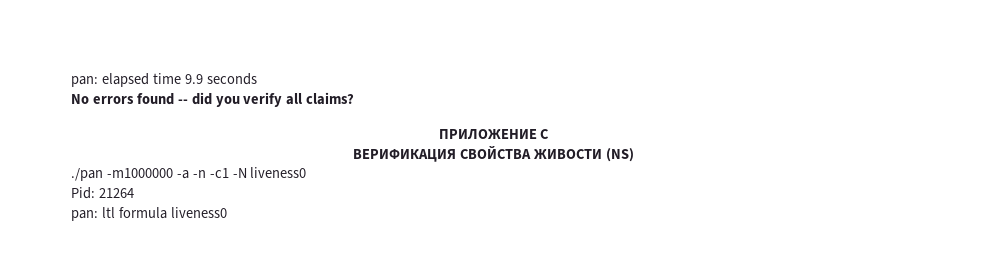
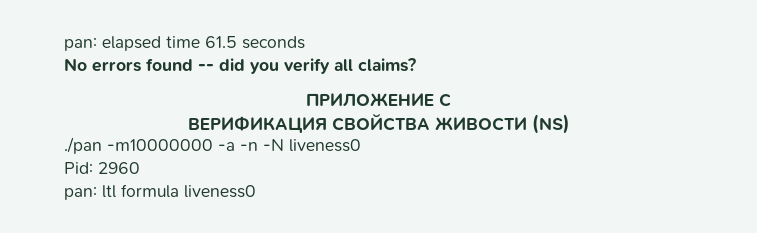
- pan: elapsed time 9.9 seconds
+ pan: elapsed time 61.5 seconds
- ./pan -m1000000 -a -n -c1 -N liveness0
+ ./pan -m10000000 -a -n -N liveness0
- Pid: 21264
+ Pid: 2960

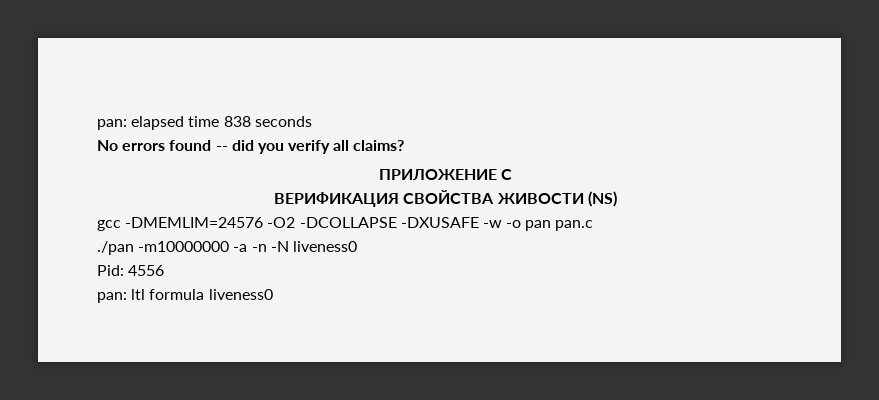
- pan: elapsed time 61.5 seconds
+ pan: elapsed time 838 seconds
+ gcc -DMEMLIM=24576 -O2 -DCOLLAPSE -DXUSAFE -w -o pan pan.c
- Pid: 2960
+ Pid: 4556

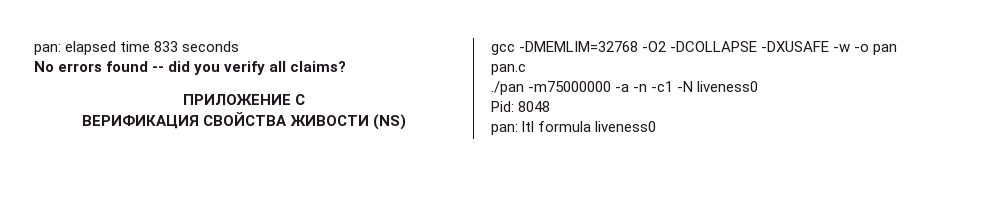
- pan: elapsed time 838 seconds
+ pan: elapsed time 833 seconds
- gcc -DMEMLIM=24576 -O2 -DCOLLAPSE -DXUSAFE -w -o pan pan.c
+ gcc -DMEMLIM=32768 -O2 -DCOLLAPSE -DXUSAFE -w -o pan pan.c
- ./pan -m10000000 -a -n -N liveness0
+ ./pan -m75000000 -a -n -c1 -N liveness0
- Pid: 4556
+ Pid: 8048

